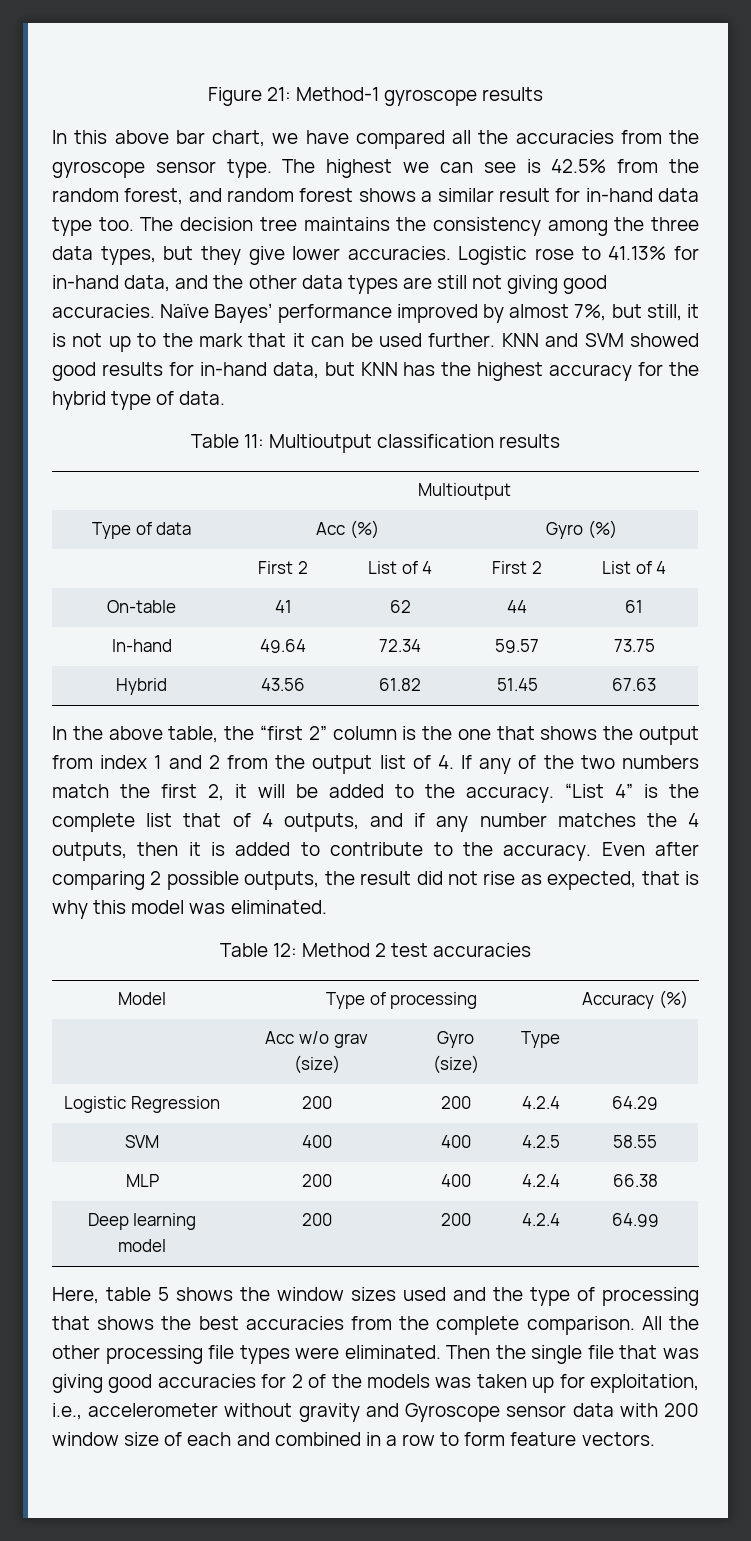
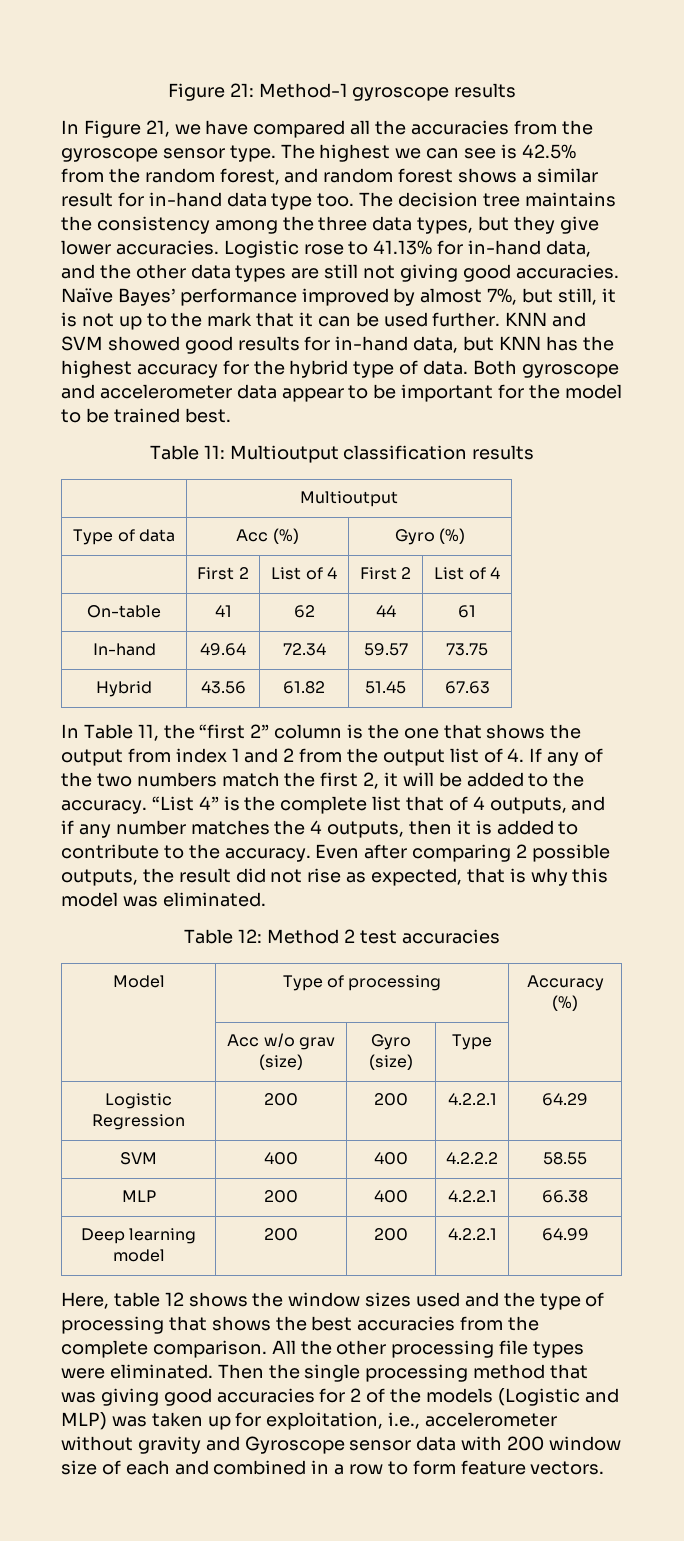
- In this above bar chart, we have compared all the accuracies from the gyroscope sensor type.
+ In Figure 21, we have compared all the accuracies from the gyroscope sensor type.
+ Both gyroscope and accelerometer data appear to be important for the model to be trained best.
- In the above table, the “first 2” column is the one that shows the output from index 1 and 2 from the output list of 4. If any of the two numbers match the first 2, it will be added to the accuracy.
+ In Table 11, the “first 2” column is the one that shows the output from index 1 and 2 from the output list of 4. If any of the two numbers match the first 2, it will be added to the accuracy.
- Logistic Regression | 200 | 200 | 4.2.4 | 64.29
+ Logistic Regression | 200 | 200 | 4.2.2.1 | 64.29
- SVM | 400 | 400 | 4.2.5 | 58.55
+ SVM | 400 | 400 | 4.2.2.2 | 58.55
- MLP | 200 | 400 | 4.2.4 | 66.38
+ MLP | 200 | 400 | 4.2.2.1 | 66.38
- Deep learning model | 200 | 200 | 4.2.4 | 64.99
+ Deep learning model | 200 | 200 | 4.2.2.1 | 64.99
- Here, table 5 shows the window sizes used and the type of processing that shows the best accuracies from the complete comparison.
+ Here, table 12 shows the window sizes used and the type of processing that shows the best accuracies from the complete comparison.
- Then the single file that was giving good accuracies for 2 of the models was taken up for exploitation, i.e., accelerometer without gravity and Gyroscope sensor data with 200 window size of each and combined in a row to form feature vectors.
+ Then the single processing method that was giving good accuracies for 2 of the models (Logistic and MLP) was taken up for exploitation, i.e., accelerometer without gravity and Gyroscope sensor data with 200 window size of each and combined in a row to form feature vectors.

